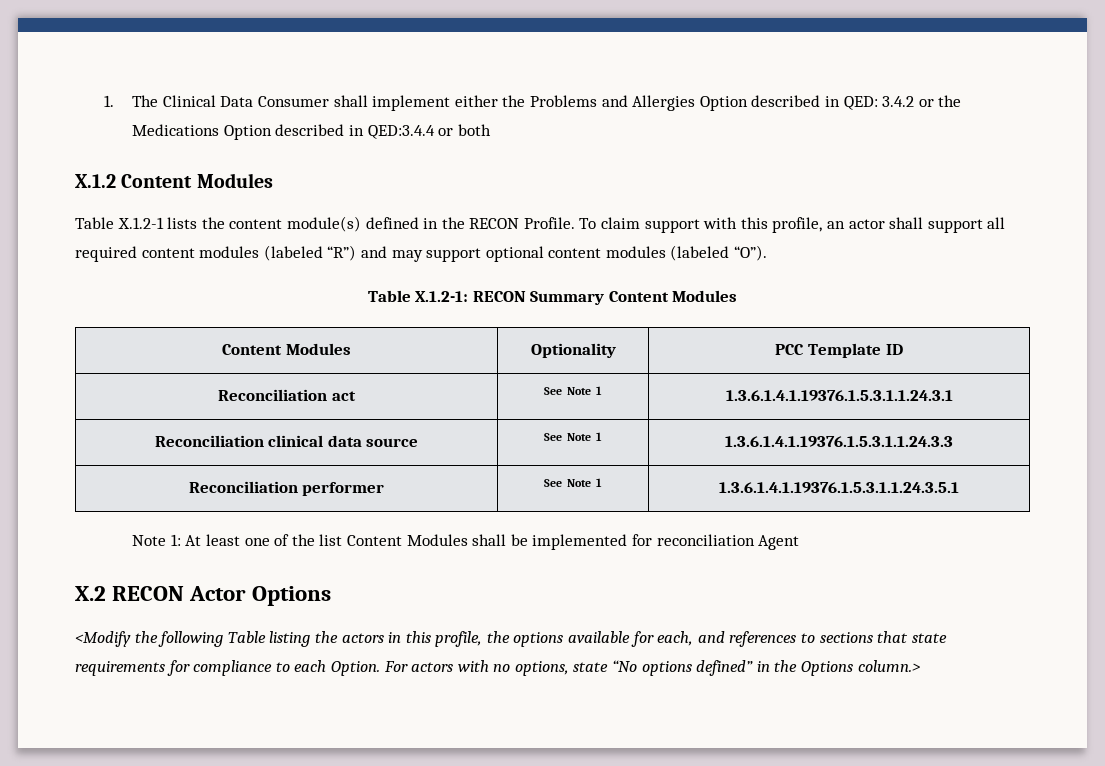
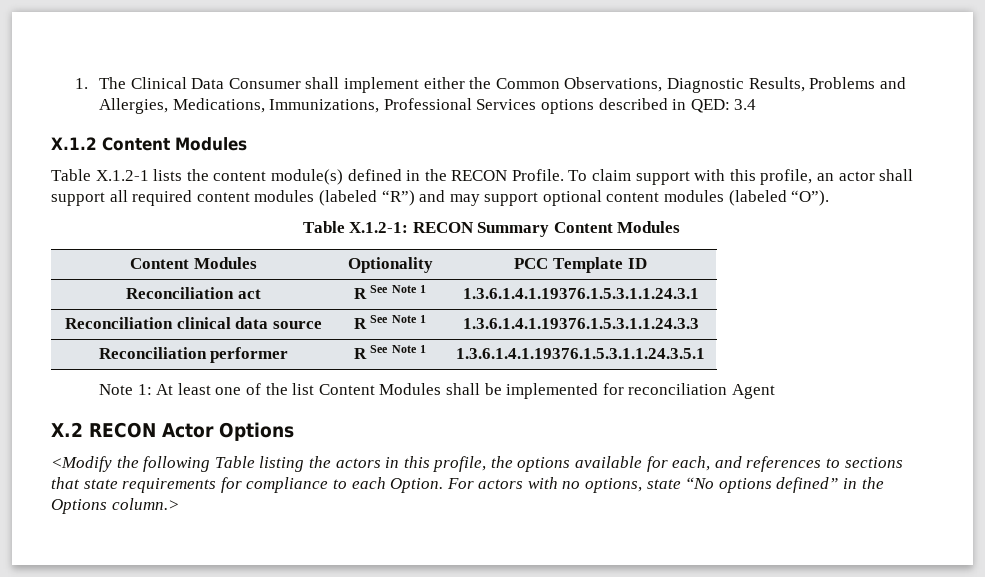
- 1. The Clinical Data Consumer shall implement either the Problems and Allergies Option described in QED: 3.4.2 or the Medications Option described in QED:3.4.4 or both
+ 1. The Clinical Data Consumer shall implement either the Common Observations, Diagnostic Results, Problems and Allergies, Medications, Immunizations, Professional Services options described in QED: 3.4
- Reconciliation act | See Note 1 | 1.3.6.1.4.1.19376.1.5.3.1.1.24.3.1
+ Reconciliation act | R See Note 1 | 1.3.6.1.4.1.19376.1.5.3.1.1.24.3.1
- Reconciliation clinical data source | See Note 1 | 1.3.6.1.4.1.19376.1.5.3.1.1.24.3.3
+ Reconciliation clinical data source | R See Note 1 | 1.3.6.1.4.1.19376.1.5.3.1.1.24.3.3
- Reconciliation performer | See Note 1 | 1.3.6.1.4.1.19376.1.5.3.1.1.24.3.5.1
+ Reconciliation performer | R See Note 1 | 1.3.6.1.4.1.19376.1.5.3.1.1.24.3.5.1

